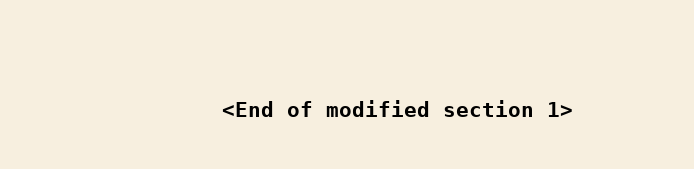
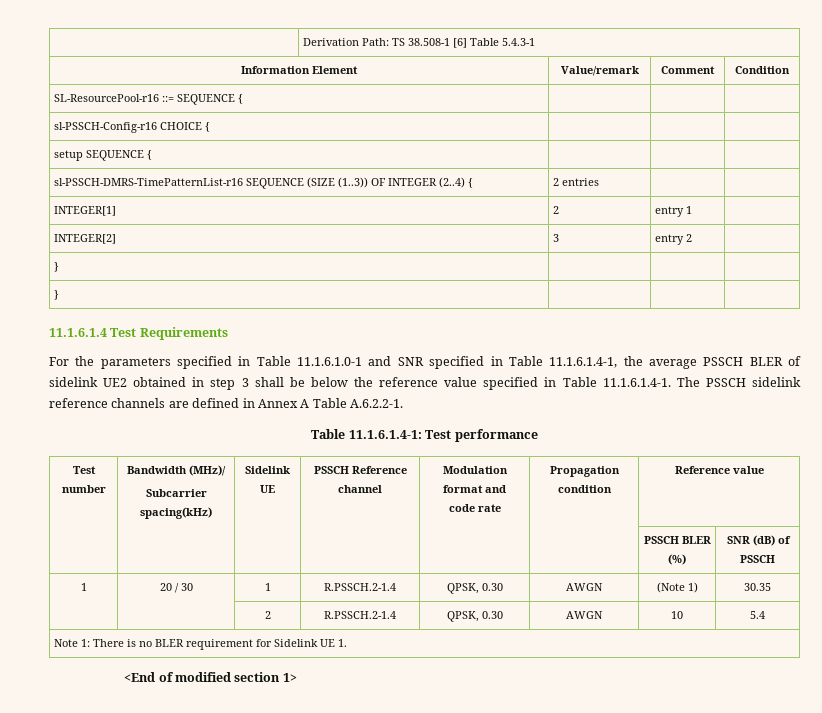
+ | Derivation Path: TS 38.508-1 [6] Table 5.4.3-1
+ Information Element | Value/remark | Comment | Condition
+ SL-ResourcePool-r16 ::= SEQUENCE { | | |
+ sl-PSSCH-Config-r16 CHOICE { | | |
+ setup SEQUENCE { | | |
+ sl-PSSCH-DMRS-TimePatternList-r16 SEQUENCE (SIZE (1..3)) OF INTEGER (2..4) { | 2 entries | |
+ INTEGER[1] | 2 | entry 1 |
+ INTEGER[2] | 3 | entry 2 |
+ } | | |
+ } | | |
+ 11.1.6.1.4 Test Requirements
+ For the parameters specified in Table 11.1.6.1.0-1 and SNR specified in Table 11.1.6.1.4-1, the average PSSCH BLER of sidelink UE2 obtained in step 3 shall be below the reference value specified in Table 11.1.6.1.4-1. The PSSCH sidelink reference channels are defined in Annex A Table A.6.2.2-1.
+ Table 11.1.6.1.4-1: Test performance
+ Test number | Bandwidth (MHz)/
+ Subcarrier spacing(kHz) | Sidelink UE | PSSCH Reference channel | Modulation format and
+ code rate | Propagation condition | Reference value
+ | | | | | | PSSCH BLER (%) | SNR (dB) of PSSCH
+ 1 | 20 / 30 | 1 | R.PSSCH.2-1.4 | QPSK, 0.30 | AWGN | (Note 1) | 30.35
+ | | 2 | R.PSSCH.2-1.4 | QPSK, 0.30 | AWGN | 10 | 5.4
+ Note 1: There is no BLER requirement for Sidelink UE 1.

